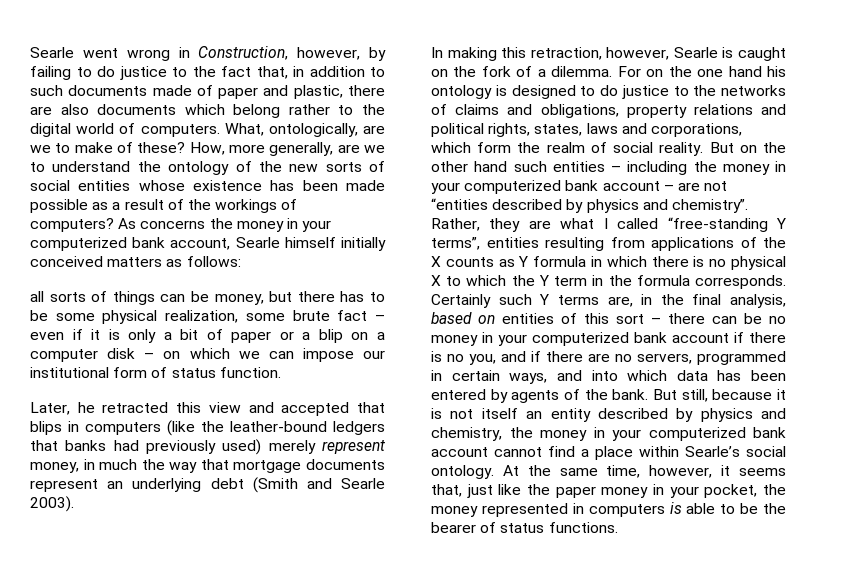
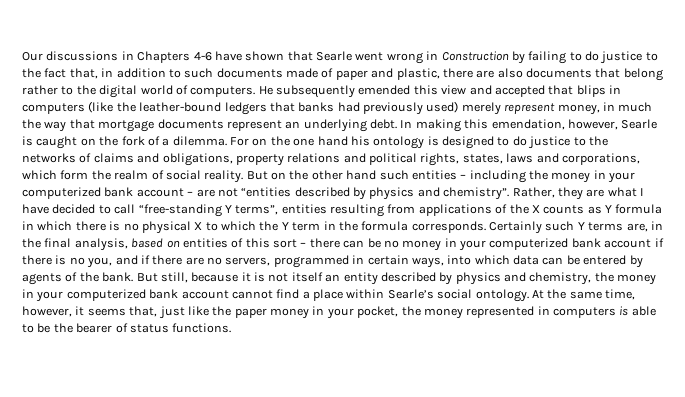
- Searle went wrong in Construction, however, by failing to do justice to the fact that, in addition to such documents made of paper and plastic, there are also documents which belong rather to the digital world of computers.
+ Our discussions in Chapters 4-6 have shown that Searle went wrong in Construction by failing to do justice to the fact that, in addition to such documents made of paper and plastic, there are also documents that belong rather to the digital world of computers.
- What, ontologically, are we to make of these? How, more generally, are we to understand the ontology of the new sorts of social entities whose existence has been made possible as a result of the workings of computers? As concerns the money in your computerized bank account, Searle himself initially conceived matters as follows:
- all sorts of things can be money, but there has to be some physical realization, some brute fact – even if it is only a bit of paper or a blip on a computer disk – on which we can impose our institutional form of status function.
- Later, he retracted this view and accepted that blips in computers (like the leather-bound ledgers that banks had previously used) merely represent money, in much the way that mortgage documents represent an underlying debt (Smith and Searle 2003).
- In making this retraction, however, Searle is caught on the fork of a dilemma.
+ He subsequently emended this view and accepted that blips in computers (like the leather-bound ledgers that banks had previously used) merely represent money, in much the way that mortgage documents represent an underlying debt. In making this emendation, however, Searle is caught on the fork of a dilemma.
- Rather, they are what I called “free-standing Y terms”, entities resulting from applications of the X counts as Y formula in which there is no physical X to which the Y term in the formula corresponds.
+ Rather, they are what I have decided to call “free-standing Y terms”, entities resulting from applications of the X counts as Y formula in which there is no physical X to which the Y term in the formula corresponds.
- Certainly such Y terms are, in the final analysis, based on entities of this sort – there can be no money in your computerized bank account if there is no you, and if there are no servers, programmed in certain ways, and into which data has been entered by agents of the bank.
+ Certainly such Y terms are, in the final analysis, based on entities of this sort – there can be no money in your computerized bank account if there is no you, and if there are no servers, programmed in certain ways, into which data can be entered by agents of the bank.

